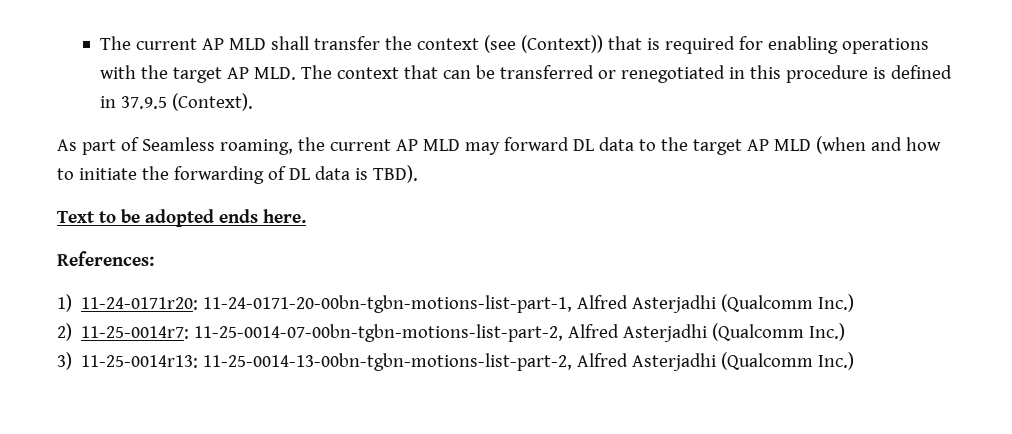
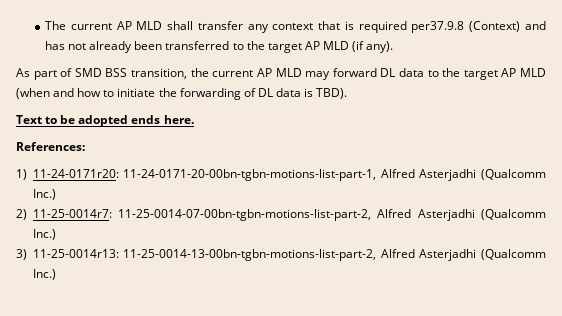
- The current AP MLD shall transfer the context (see (Context)) that is required for enabling operations with the target AP MLD. The context that can be transferred or renegotiated in this procedure is defined in 37.9.5 (Context).
+ The current AP MLD shall transfer any context that is required per37.9.8 (Context) and has not already been transferred to the target AP MLD (if any).
- As part of Seamless roaming, the current AP MLD may forward DL data to the target AP MLD (when and how to initiate the forwarding of DL data is TBD).
+ As part of SMD BSS transition, the current AP MLD may forward DL data to the target AP MLD (when and how to initiate the forwarding of DL data is TBD).

